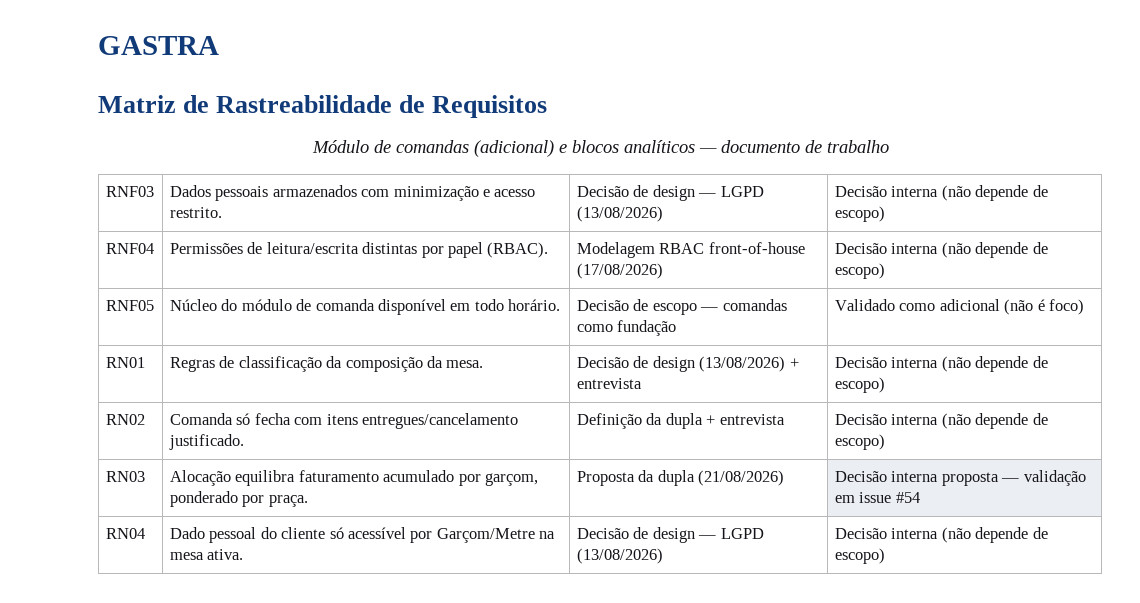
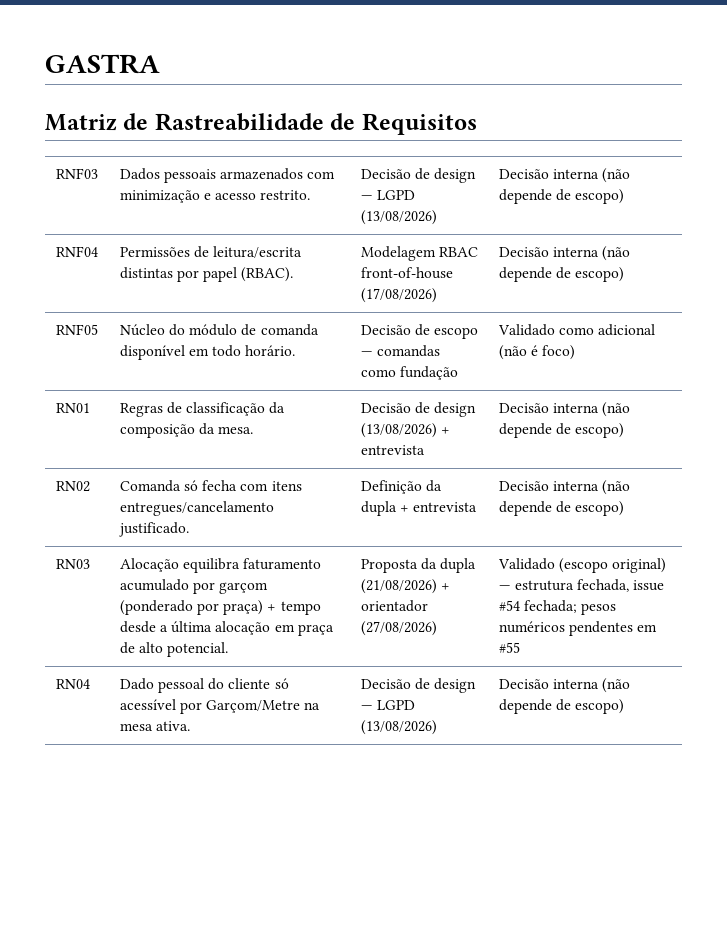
- Módulo de comandas (adicional) e blocos analíticos — documento de trabalho
- Alocação equilibra faturamento acumulado por garçom, ponderado por praça. | Proposta da dupla (21/08/2026) | Decisão interna proposta — validação em issue #54
+ Alocação equilibra faturamento acumulado por garçom (ponderado por praça) + tempo desde a última alocação em praça de alto potencial. | Proposta da dupla (21/08/2026) + orientador (27/08/2026) | Validado (escopo original) — estrutura fechada, issue #54 fechada; pesos numéricos pendentes em #55

